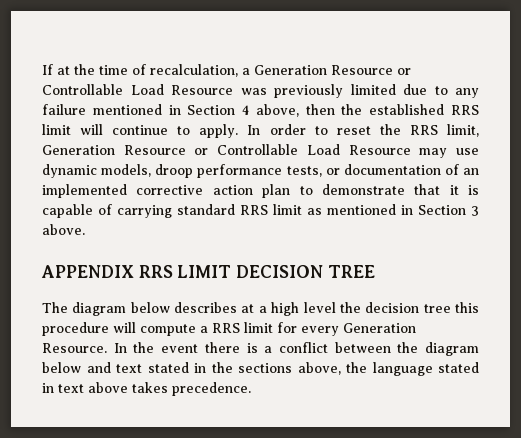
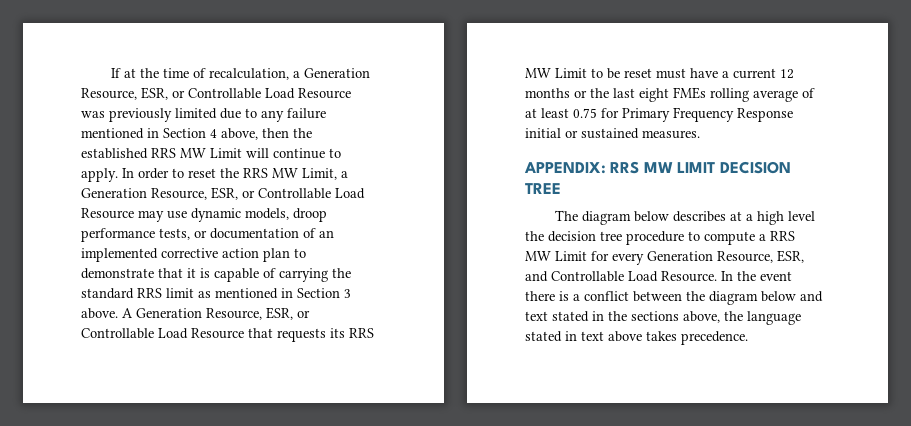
- If at the time of recalculation, a Generation Resource or Controllable Load Resource was previously limited due to any failure mentioned in Section 4 above, then the established RRS limit will continue to apply.
+ If at the time of recalculation, a Generation Resource, ESR, or Controllable Load Resource was previously limited due to any failure mentioned in Section 4 above, then the established RRS MW Limit will continue to apply.
- In order to reset the RRS limit, Generation Resource or Controllable Load Resource may use dynamic models, droop performance tests, or documentation of an implemented corrective action plan to demonstrate that it is capable of carrying standard RRS limit as mentioned in Section 3 above.
- APPENDIX RRS LIMIT DECISION TREE
+ In order to reset the RRS MW Limit, a Generation Resource, ESR, or Controllable Load Resource may use dynamic models, droop performance tests, or documentation of an implemented corrective action plan to demonstrate that it is capable of carrying the standard RRS limit as mentioned in Section 3 above. A Generation Resource, ESR, or Controllable Load Resource that requests its RRS MW Limit to be reset must have a current 12 months or the last eight FMEs rolling average of at least 0.75 for Primary Frequency Response initial or sustained measures.
+ APPENDIX: RRS MW LIMIT DECISION TREE
- The diagram below describes at a high level the decision tree this procedure will compute a RRS limit for every Generation Resource.
+ The diagram below describes at a high level the decision tree procedure to compute a RRS MW Limit for every Generation Resource, ESR, and Controllable Load Resource.

